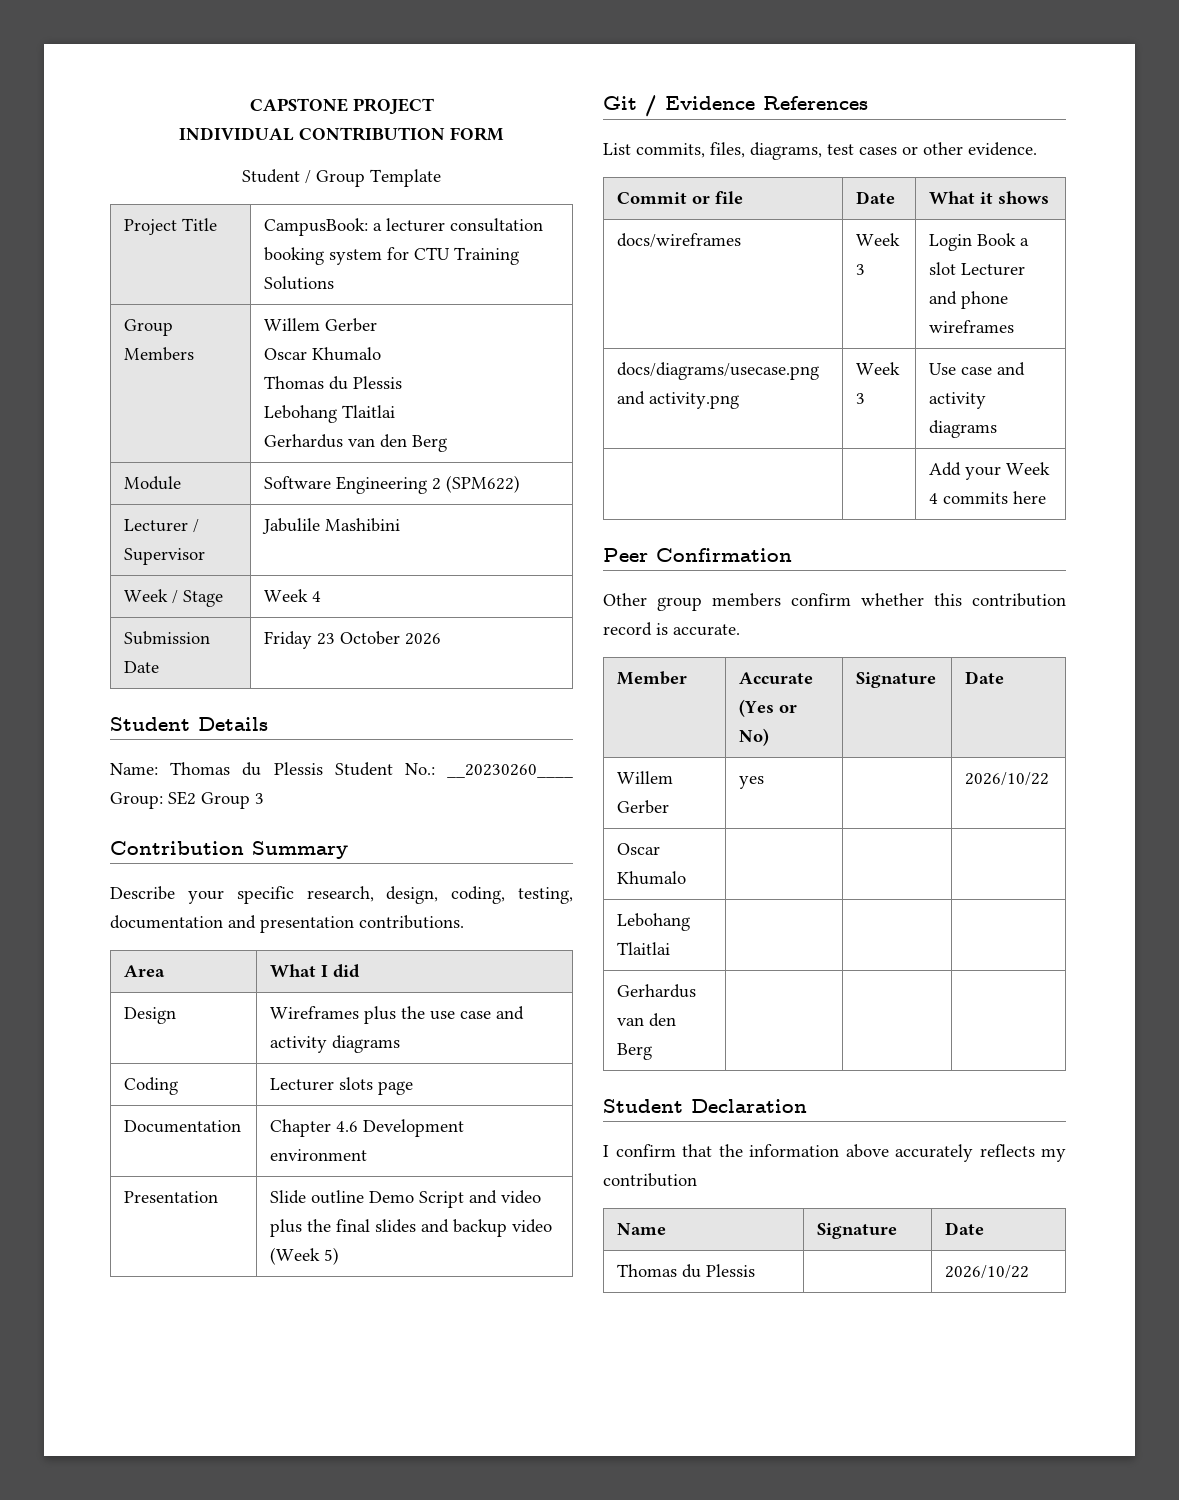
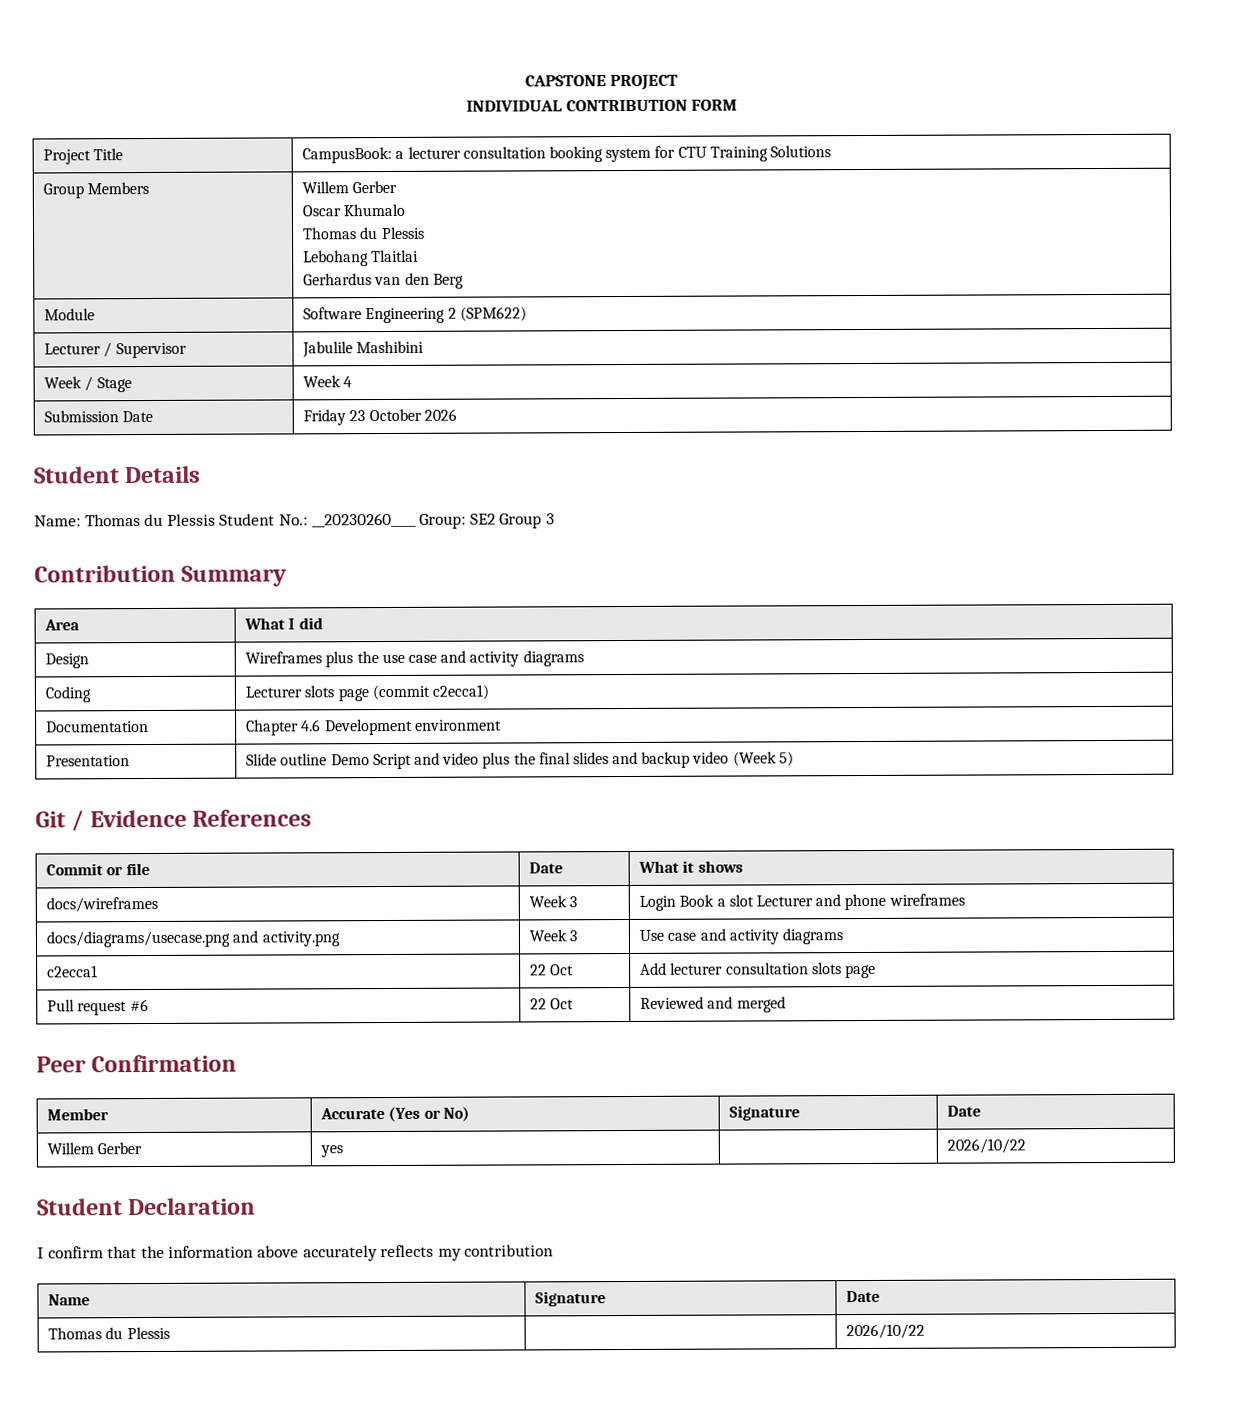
- Student / Group Template
- Describe your specific research, design, coding, testing, documentation and presentation contributions.
- Coding | Lecturer slots page
+ Coding | Lecturer slots page (commit c2ecca1)
- List commits, files, diagrams, test cases or other evidence.
- | | Add your Week 4 commits here
+ c2ecca1 | 22 Oct | Add lecturer consultation slots page
+ Pull request #6 | 22 Oct | Reviewed and merged
  Peer Confirmation
- Other group members confirm whether this contribution record is accurate.
- Oscar Khumalo | | |
- Lebohang Tlaitlai | | |
- Gerhardus van den Berg | | |

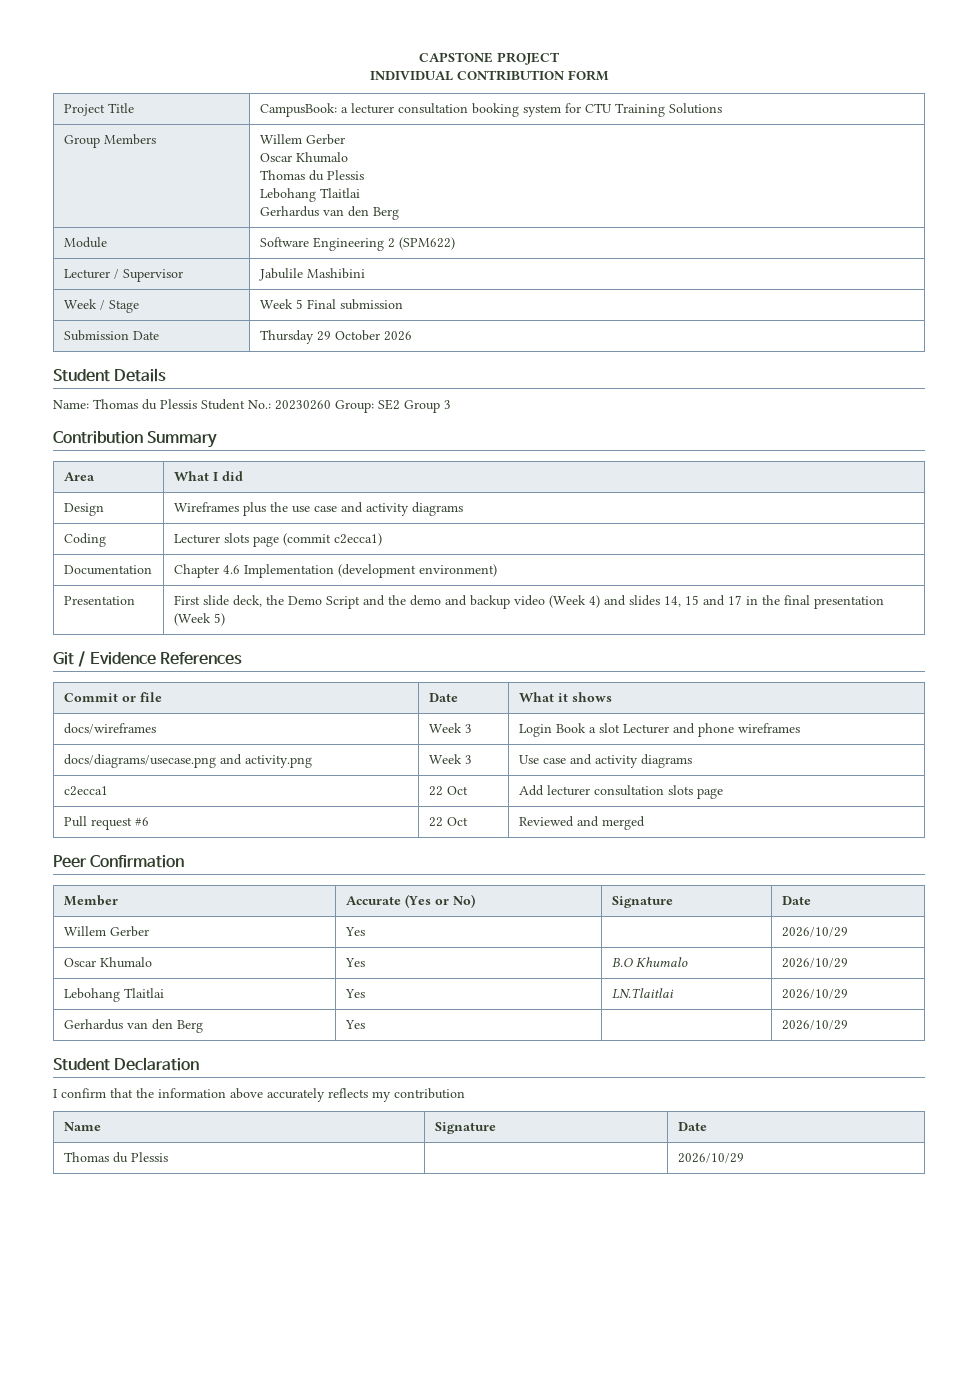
- Week / Stage | Week 4
+ Week / Stage | Week 5 Final submission
- Submission Date | Friday 23 October 2026
+ Submission Date | Thursday 29 October 2026
- Name: Thomas du Plessis Student No.: __20230260____ Group: SE2 Group 3
+ Name: Thomas du Plessis Student No.: 20230260 Group: SE2 Group 3
- Documentation | Chapter 4.6 Development environment
- Presentation | Slide outline Demo Script and video plus the final slides and backup video (Week 5)
+ Documentation | Chapter 4.6 Implementation (development environment)
+ Presentation | First slide deck, the Demo Script and the demo and backup video (Week 4) and slides 14, 15 and 17 in the final presentation (Week 5)
- Willem Gerber | yes | | 2026/10/22
+ Willem Gerber | Yes | | 2026/10/29
+ Oscar Khumalo | Yes | B.O Khumalo | 2026/10/29
+ Lebohang Tlaitlai | Yes | LN.Tlaitlai | 2026/10/29
+ Gerhardus van den Berg | Yes | | 2026/10/29
- Thomas du Plessis | | 2026/10/22
+ Thomas du Plessis | | 2026/10/29

